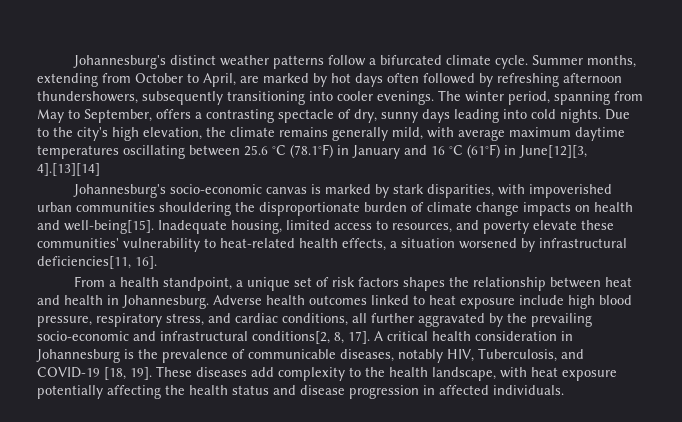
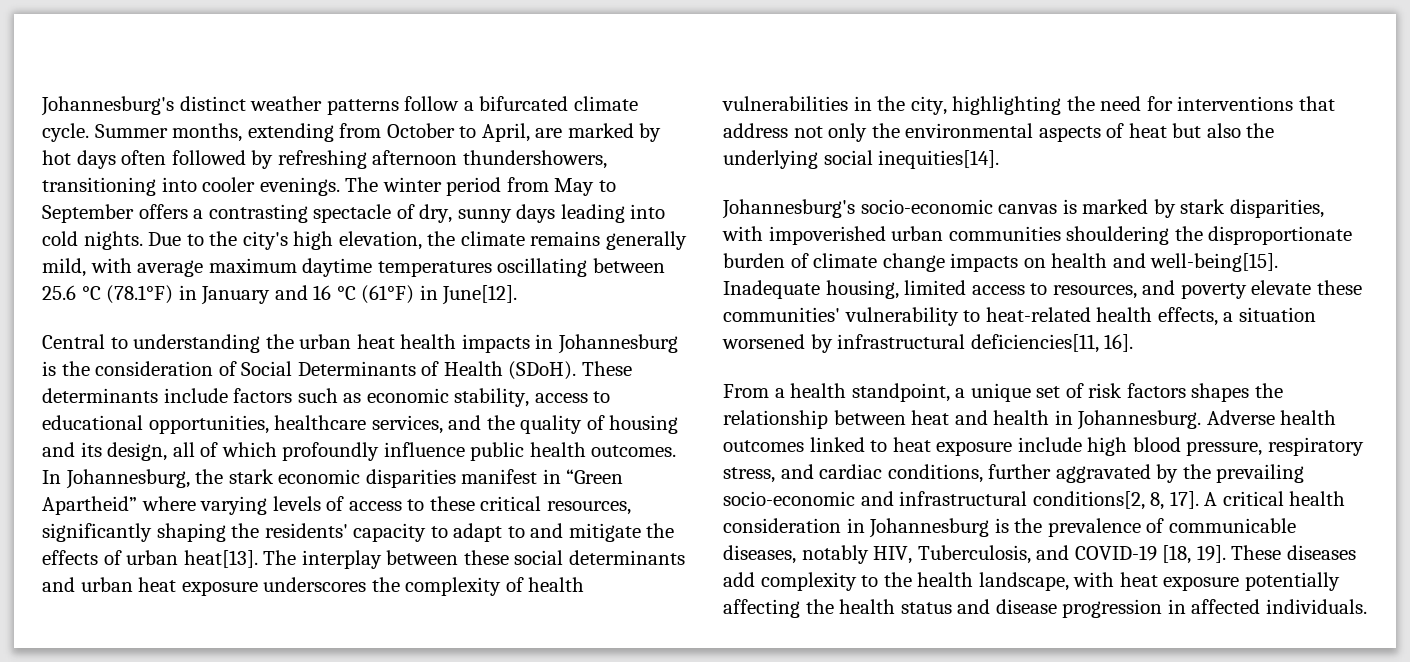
- Summer months, extending from October to April, are marked by hot days often followed by refreshing afternoon thundershowers, subsequently transitioning into cooler evenings.
+ Summer months, extending from October to April, are marked by hot days often followed by refreshing afternoon thundershowers, transitioning into cooler evenings.
- The winter period, spanning from May to September, offers a contrasting spectacle of dry, sunny days leading into cold nights.
+ The winter period from May to September offers a contrasting spectacle of dry, sunny days leading into cold nights.
- Due to the city's high elevation, the climate remains generally mild, with average maximum daytime temperatures oscillating between 25.6 °C (78.1°F) in January and 16 °C (61°F) in June[12][3, 4].[13][14]
+ Due to the city's high elevation, the climate remains generally mild, with average maximum daytime temperatures oscillating between 25.6 °C (78.1°F) in January and 16 °C (61°F) in June[12].
+ Central to understanding the urban heat health impacts in Johannesburg is the consideration of Social Determinants of Health (SDoH). These determinants include factors such as economic stability, access to educational opportunities, healthcare services, and the quality of housing and its design, all of which profoundly influence public health outcomes. In Johannesburg, the stark economic disparities manifest in “Green Apartheid” where varying levels of access to these critical resources, significantly shaping the residents' capacity to adapt to and mitigate the effects of urban heat[13]. The interplay between these social determinants and urban heat exposure underscores the complexity of health vulnerabilities in the city, highlighting the need for interventions that address not only the environmental aspects of heat but also the underlying social inequities[14].
- Adverse health outcomes linked to heat exposure include high blood pressure, respiratory stress, and cardiac conditions, all further aggravated by the prevailing socio-economic and infrastructural conditions[2, 8, 17].
+ Adverse health outcomes linked to heat exposure include high blood pressure, respiratory stress, and cardiac conditions, further aggravated by the prevailing socio-economic and infrastructural conditions[2, 8, 17].

